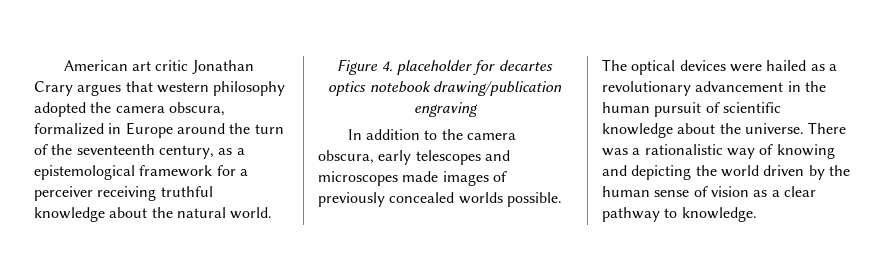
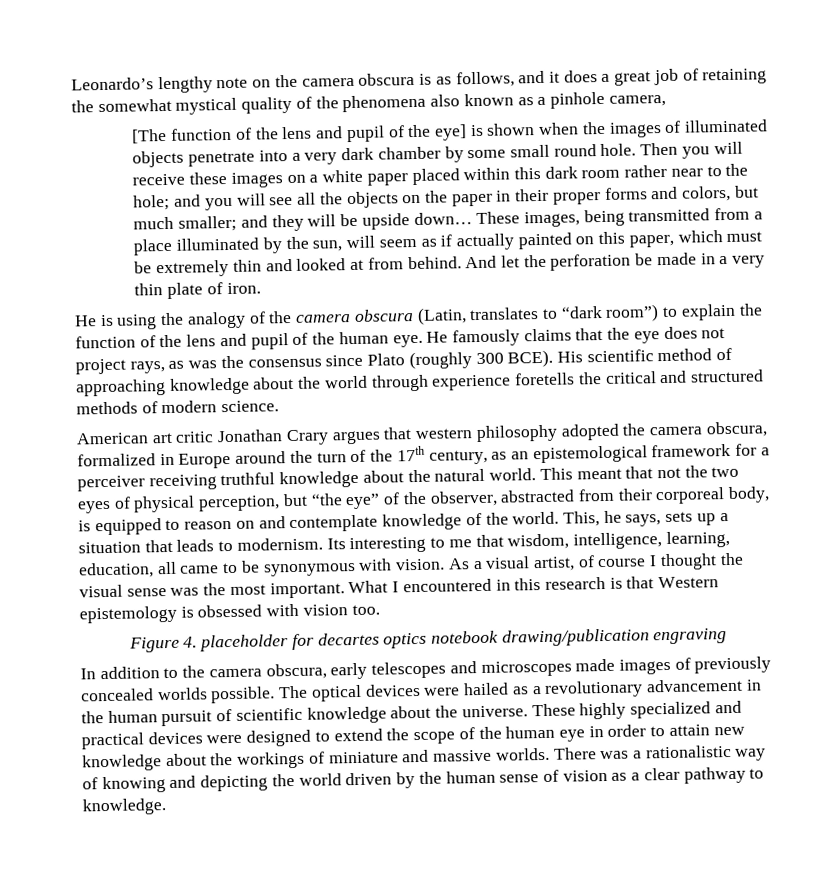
+ Leonardo’s lengthy note on the camera obscura is as follows, and it does a great job of retaining the somewhat mystical quality of the phenomena also known as a pinhole camera,
+ [The function of the lens and pupil of the eye] is shown when the images of illuminated objects penetrate into a very dark chamber by some small round hole. Then you will receive these images on a white paper placed within this dark room rather near to the hole; and you will see all the objects on the paper in their proper forms and colors, but much smaller; and they will be upside down… These images, being transmitted from a place illuminated by the sun, will seem as if actually painted on this paper, which must be extremely thin and looked at from behind. And let the perforation be made in a very thin plate of iron.
+ He is using the analogy of the camera obscura (Latin, translates to “dark room”) to explain the function of the lens and pupil of the human eye. He famously claims that the eye does not project rays, as was the consensus since Plato (roughly 300 BCE). His scientific method of approaching knowledge about the world through experience foretells the critical and structured methods of modern science.
- American art critic Jonathan Crary argues that western philosophy adopted the camera obscura, formalized in Europe around the turn of the seventeenth century, as a epistemological framework for a perceiver receiving truthful knowledge about the natural world.
+ American art critic Jonathan Crary argues that western philosophy adopted the camera obscura, formalized in Europe around the turn of the 17th century, as an epistemological framework for a perceiver receiving truthful knowledge about the natural world. This meant that not the two eyes of physical perception, but “the eye” of the observer, abstracted from their corporeal body, is equipped to reason on and contemplate knowledge of the world. This, he says, sets up a situation that leads to modernism. Its interesting to me that wisdom, intelligence, learning, education, all came to be synonymous with vision. As a visual artist, of course I thought the visual sense was the most important. What I encountered in this research is that Western epistemology is obsessed with vision too.
+ These highly specialized and practical devices were designed to extend the scope of the human eye in order to attain new knowledge about the workings of miniature and massive worlds.

